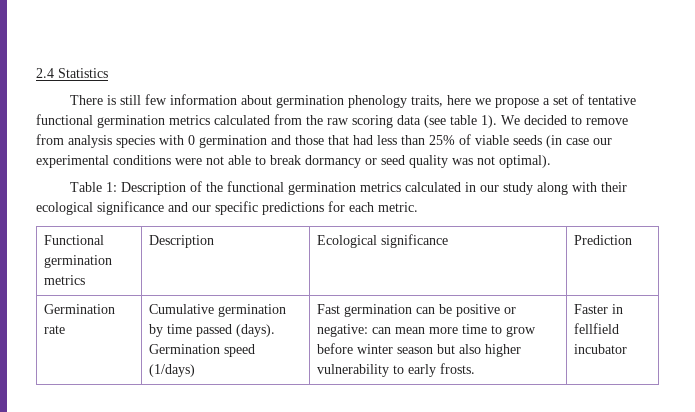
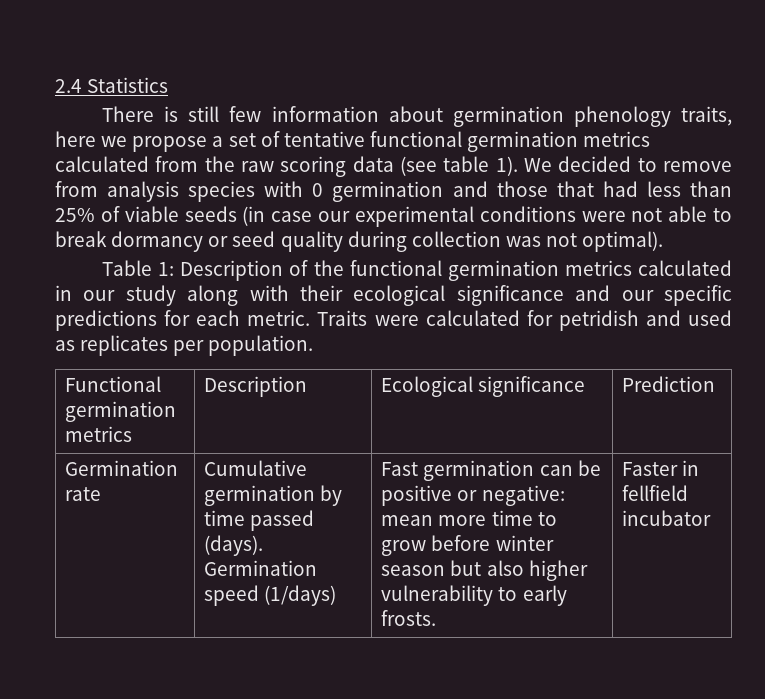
- We decided to remove from analysis species with 0 germination and those that had less than 25% of viable seeds (in case our experimental conditions were not able to break dormancy or seed quality was not optimal).
+ We decided to remove from analysis species with 0 germination and those that had less than 25% of viable seeds (in case our experimental conditions were not able to break dormancy or seed quality during collection was not optimal).
+ Traits were calculated for petridish and used as replicates per population.
- Germination rate | Cumulative germination by time passed (days). Germination speed (1/days) | Fast germination can be positive or negative: can mean more time to grow before winter season but also higher vulnerability to early frosts. | Faster in fellfield incubator
+ Germination rate | Cumulative germination by time passed (days). Germination speed (1/days) | Fast germination can be positive or negative: mean more time to grow before winter season but also higher vulnerability to early frosts. | Faster in fellfield incubator

